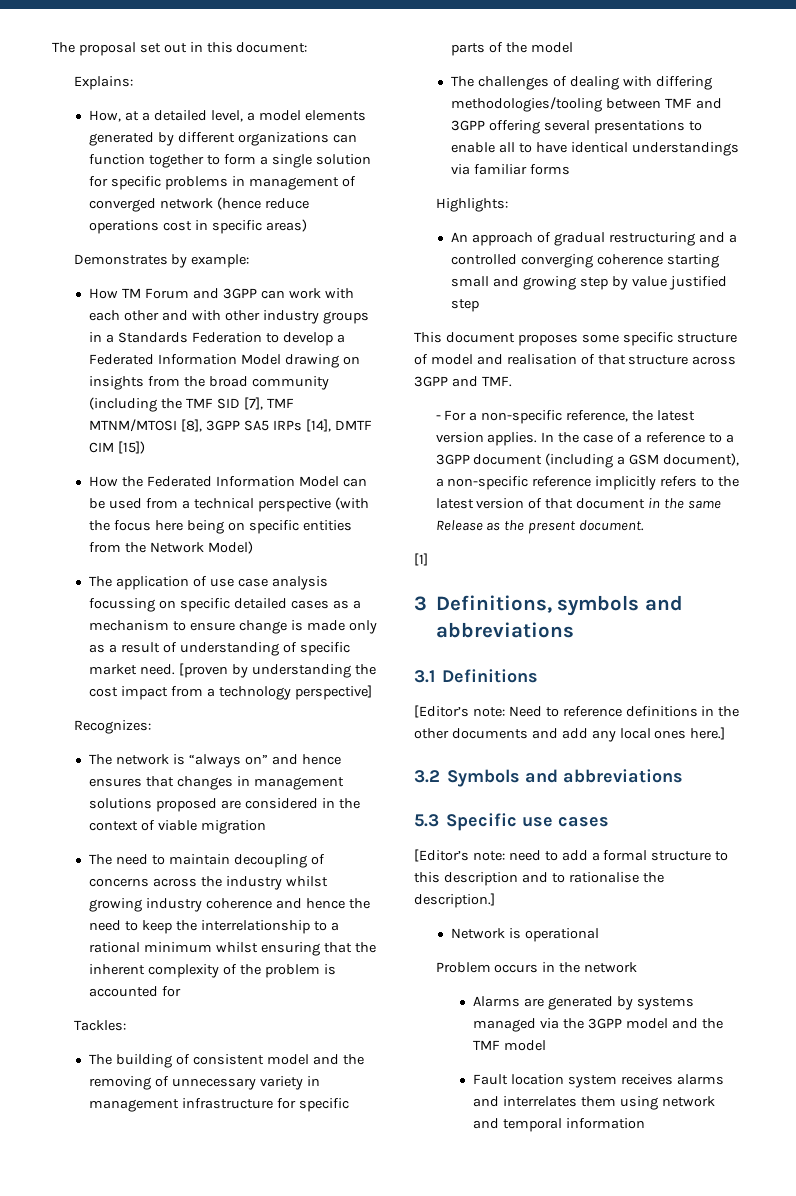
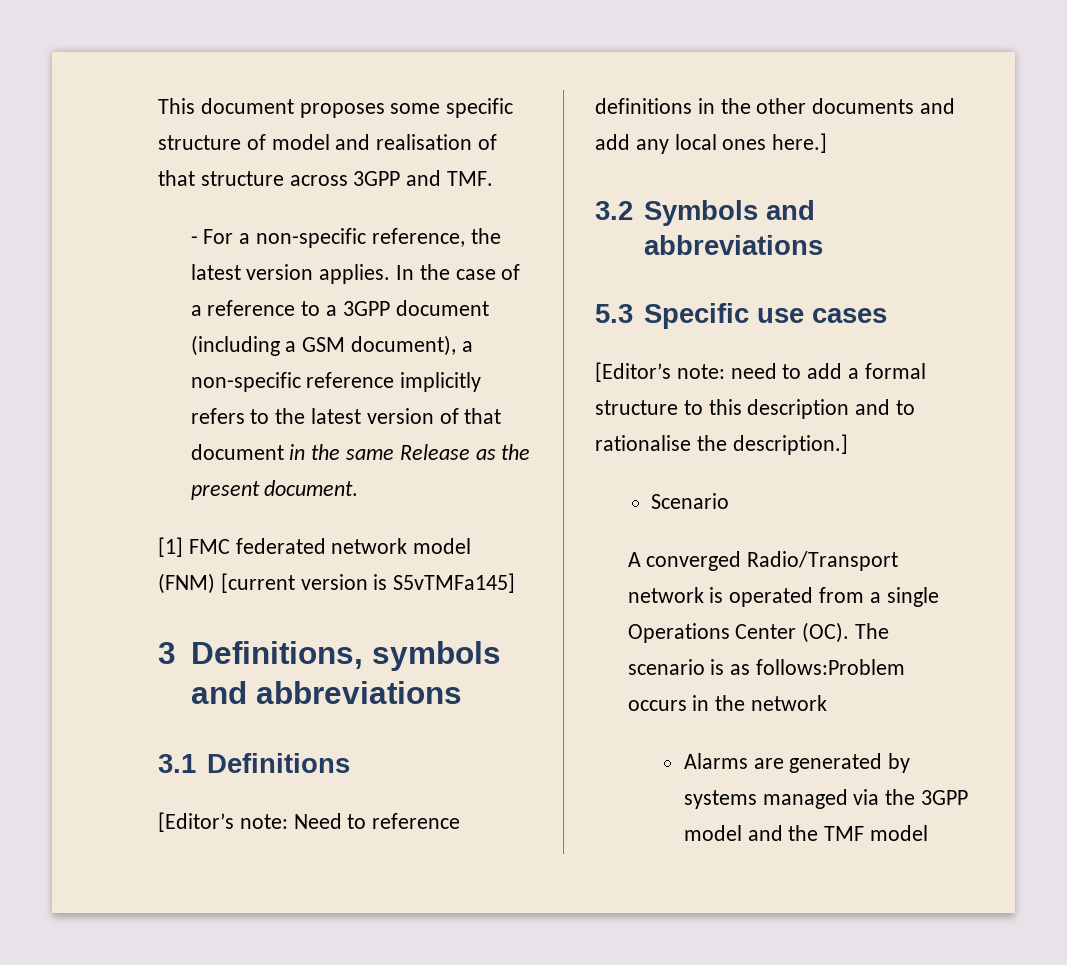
- The proposal set out in this document:
- Explains:
- How, at a detailed level, a model elements generated by different organizations can function together to form a single solution for specific problems in management of converged network (hence reduce operations cost in specific areas)
- Demonstrates by example:
- How TM Forum and 3GPP can work with each other and with other industry groups in a Standards Federation to develop a Federated Information Model drawing on insights from the broad community (including the TMF SID [7], TMF MTNM/MTOSI [8], 3GPP SA5 IRPs [14], DMTF CIM [15])
- How the Federated Information Model can be used from a technical perspective (with the focus here being on specific entities from the Network Model)
- The application of use case analysis focussing on specific detailed cases as a mechanism to ensure change is made only as a result of understanding of specific market need. [proven by understanding the cost impact from a technology perspective]
- Recognizes:
- The network is “always on” and hence ensures that changes in management solutions proposed are considered in the context of viable migration
- The need to maintain decoupling of concerns across the industry whilst growing industry coherence and hence the need to keep the interrelationship to a rational minimum whilst ensuring that the inherent complexity of the problem is accounted for
- Tackles:
- The building of consistent model and the removing of unnecessary variety in management infrastructure for specific parts of the model
- The challenges of dealing with differing methodologies/tooling between TMF and 3GPP offering several presentations to enable all to have identical understandings via familiar forms
- Highlights:
- An approach of gradual restructuring and a controlled converging coherence starting small and growing step by value justified step
- [1]
+ [1] FMC federated network model (FNM) [current version is S5vTMFa145]
- Network is operational
- Problem occurs in the network
+ Scenario
+ A converged Radio/Transport network is operated from a single Operations Center (OC). The scenario is as follows:Problem occurs in the network
- Fault location system receives alarms and interrelates them using network and temporal information

